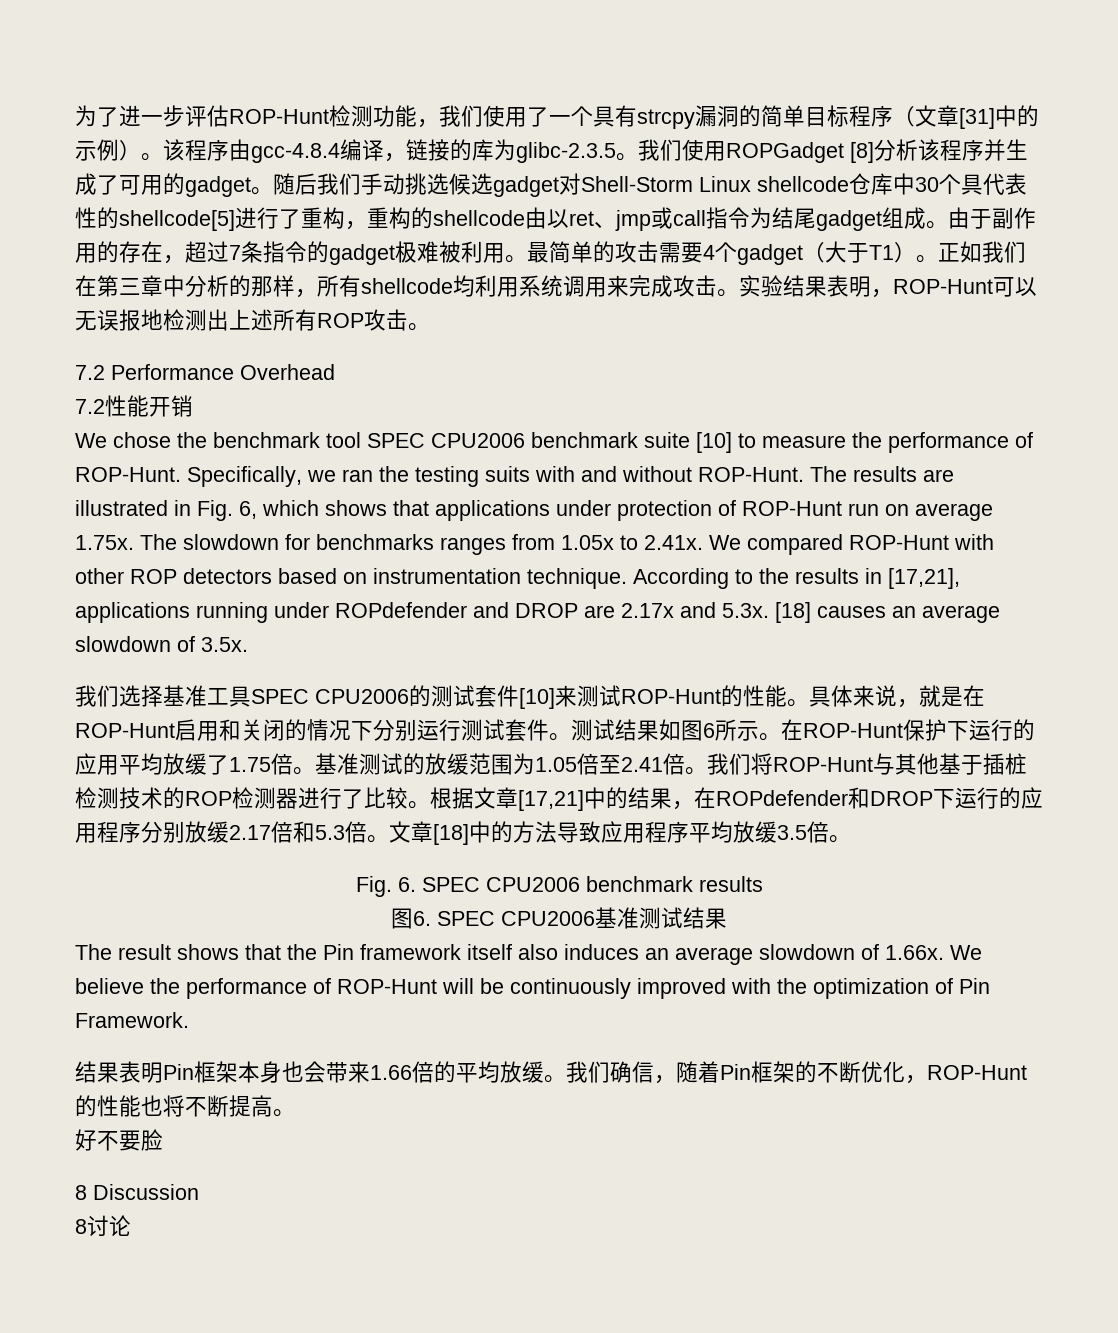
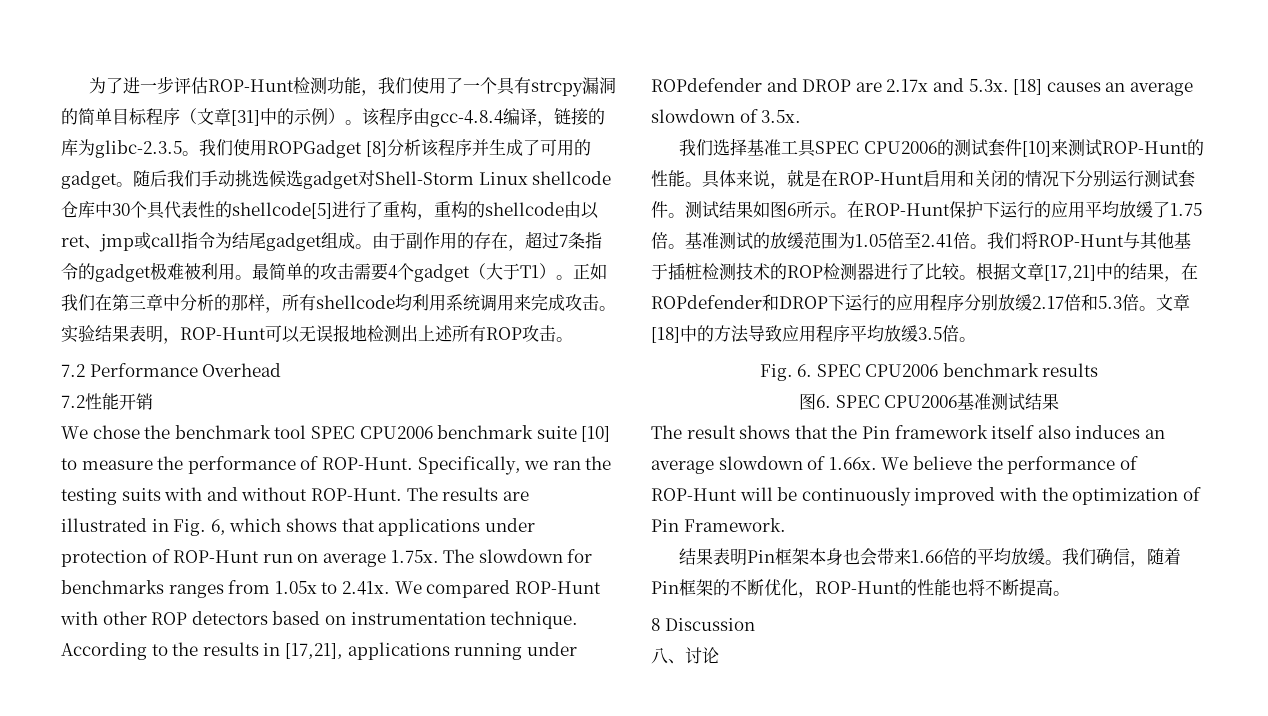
- 好不要脸
- 8讨论
+ 八、讨论

